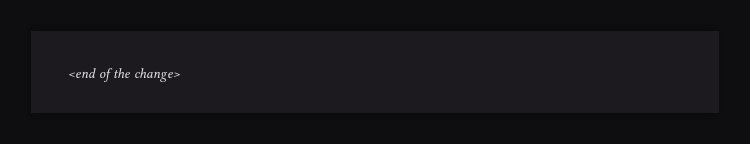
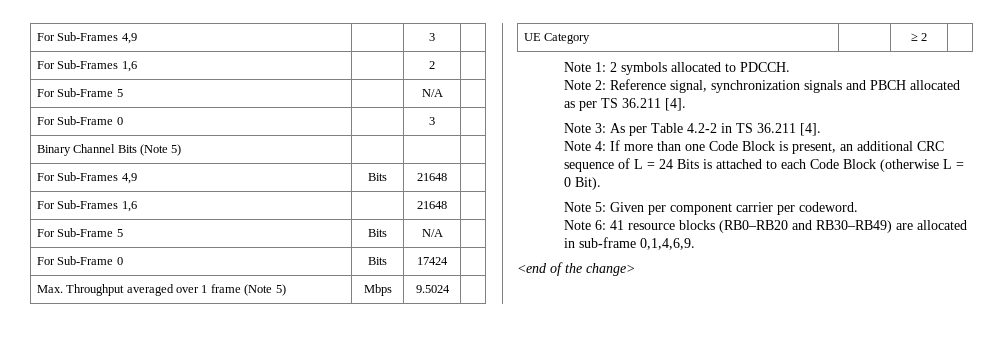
+ For Sub-Frames 4,9 | | 3 |
+ For Sub-Frames 1,6 | | 2 |
+ For Sub-Frame 5 | | N/A |
+ For Sub-Frame 0 | | 3 |
+ Binary Channel Bits (Note 5) | | |
+ For Sub-Frames 4,9 | Bits | 21648 |
+ For Sub-Frames 1,6 | | 21648 |
+ For Sub-Frame 5 | Bits | N/A |
+ For Sub-Frame 0 | Bits | 17424 |
+ Max. Throughput averaged over 1 frame (Note 5) | Mbps | 9.5024 |
+ UE Category | | ≥ 2 |
+ Note 1: 2 symbols allocated to PDCCH.
+ Note 2: Reference signal, synchronization signals and PBCH allocated as per TS 36.211 [4].
+ Note 3: As per Table 4.2-2 in TS 36.211 [4].
+ Note 4: If more than one Code Block is present, an additional CRC sequence of L = 24 Bits is attached to each Code Block (otherwise L = 0 Bit).
+ Note 5: Given per component carrier per codeword.
+ Note 6: 41 resource blocks (RB0–RB20 and RB30–RB49) are allocated in sub-frame 0,1,4,6,9.

